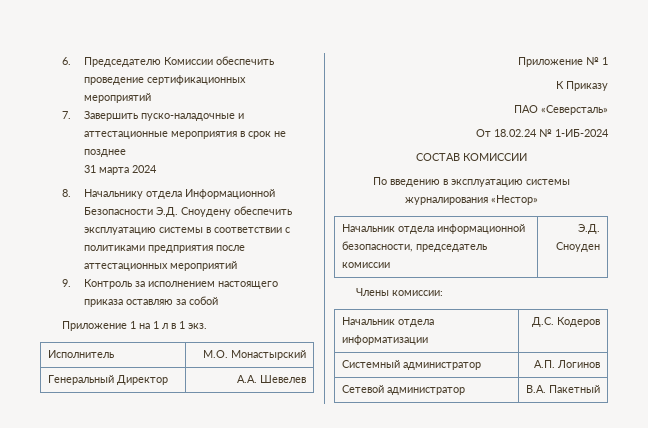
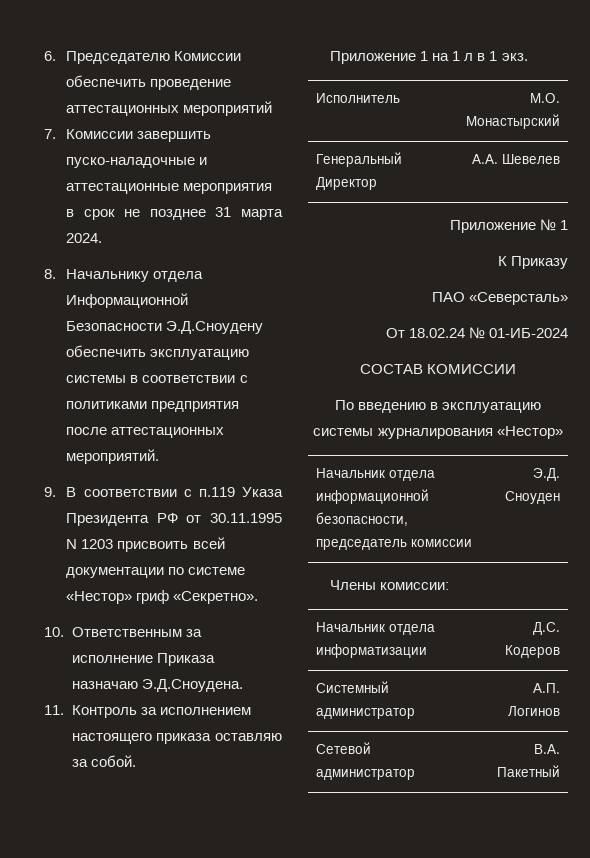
- 6. Председателю Комиссии обеспечить проведение сертификационных мероприятий
+ 6. Председателю Комиссии обеспечить проведение аттестационных мероприятий
- 7. Завершить пуско-наладочные и аттестационные мероприятия в срок не позднее
- 31 марта 2024
+ 7. Комиссии завершить пуско-наладочные и аттестационные мероприятия в срок не позднее 31 марта 2024.
- 8. Начальнику отдела Информационной Безопасности Э.Д. Сноудену обеспечить эксплуатацию системы в соответствии с политиками предприятия после аттестационных мероприятий
- 9. Контроль за исполнением настоящего приказа оставляю за собой
+ 8. Начальнику отдела Информационной Безопасности Э.Д.Сноудену обеспечить эксплуатацию системы в соответствии с политиками предприятия после аттестационных мероприятий.
+ 9. В соответствии с п.119 Указа Президента РФ от 30.11.1995 N 1203 присвоить всей документации по системе «Нестор» гриф «Секретно».
+ 10. Ответственным за исполнение Приказа назначаю Э.Д.Сноудена.
+ 11. Контроль за исполнением настоящего приказа оставляю за собой.
- От 18.02.24 № 1-ИБ-2024
+ От 18.02.24 № 01-ИБ-2024

